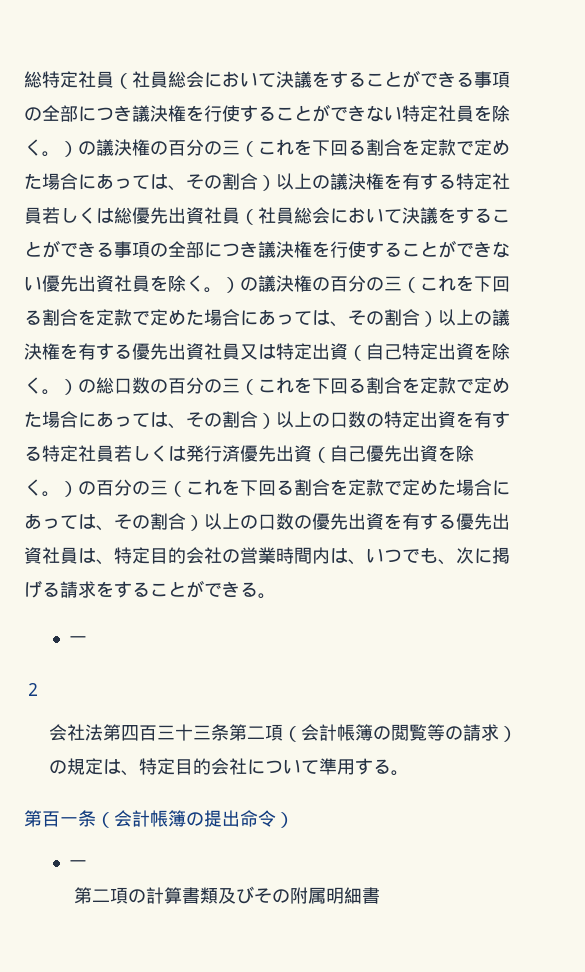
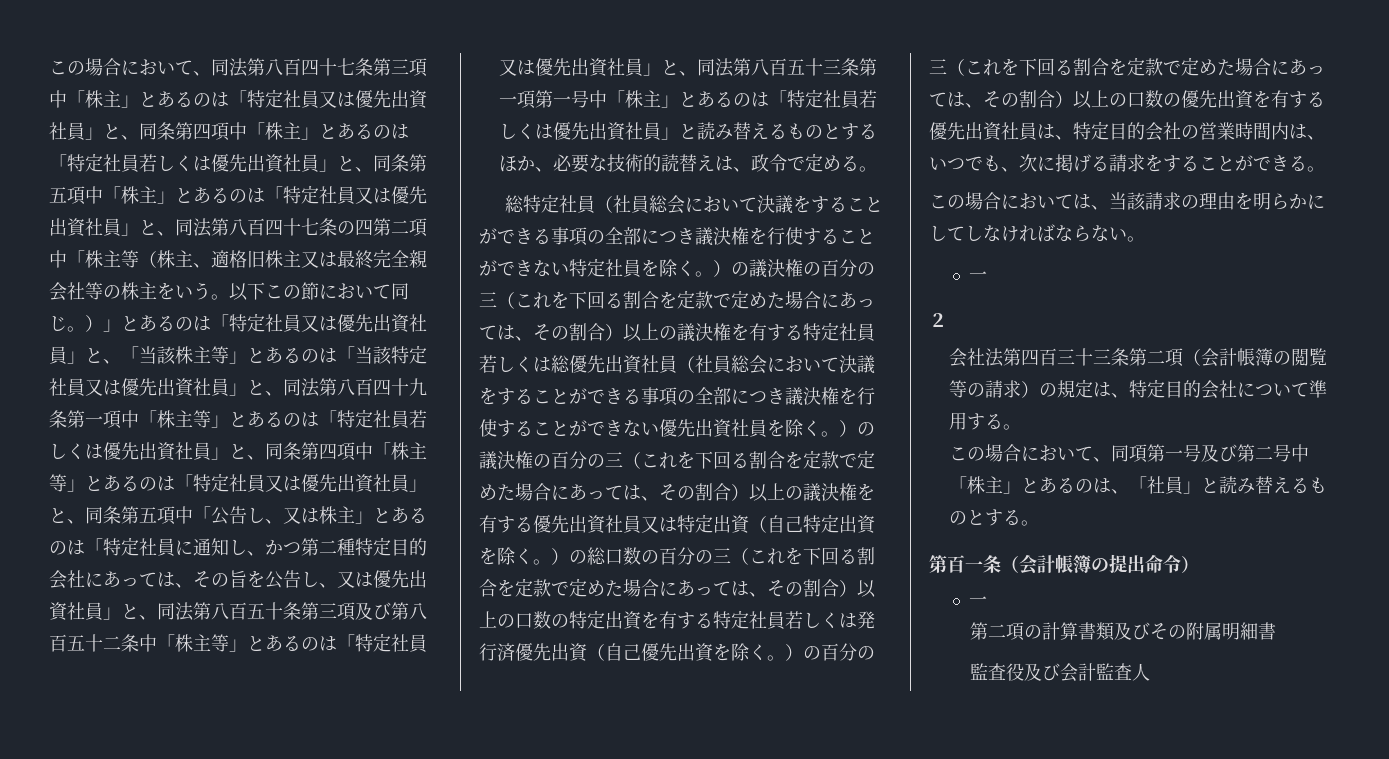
+ この場合において、同法第八百四十七条第三項中「株主」とあるのは「特定社員又は優先出資社員」と、同条第四項中「株主」とあるのは「特定社員若しくは優先出資社員」と、同条第五項中「株主」とあるのは「特定社員又は優先出資社員」と、同法第八百四十七条の四第二項中「株主等（株主、適格旧株主又は最終完全親会社等の株主をいう。以下この節において同じ。）」とあるのは「特定社員又は優先出資社員」と、「当該株主等」とあるのは「当該特定社員又は優先出資社員」と、同法第八百四十九条第一項中「株主等」とあるのは「特定社員若しくは優先出資社員」と、同条第四項中「株主等」とあるのは「特定社員又は優先出資社員」と、同条第五項中「公告し、又は株主」とあるのは「特定社員に通知し、かつ第二種特定目的会社にあっては、その旨を公告し、又は優先出資社員」と、同法第八百五十条第三項及び第八百五十二条中「株主等」とあるのは「特定社員又は優先出資社員」と、同法第八百五十三条第一項第一号中「株主」とあるのは「特定社員若しくは優先出資社員」と読み替えるものとするほか、必要な技術的読替えは、政令で定める。
+ この場合においては、当該請求の理由を明らかにしてしなければならない。
+ この場合において、同項第一号及び第二号中「株主」とあるのは、「社員」と読み替えるものとする。
+ 監査役及び会計監査人

